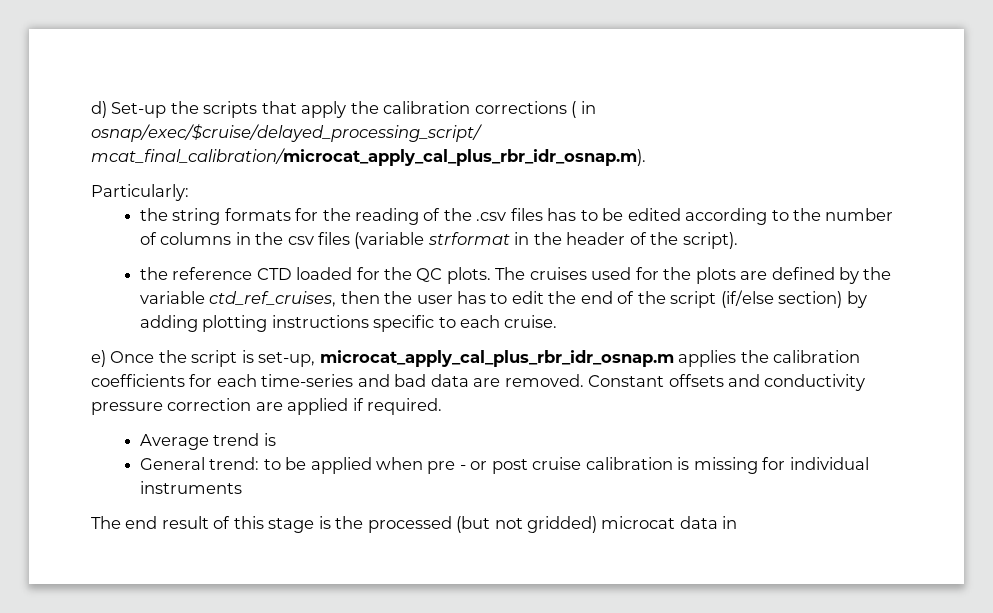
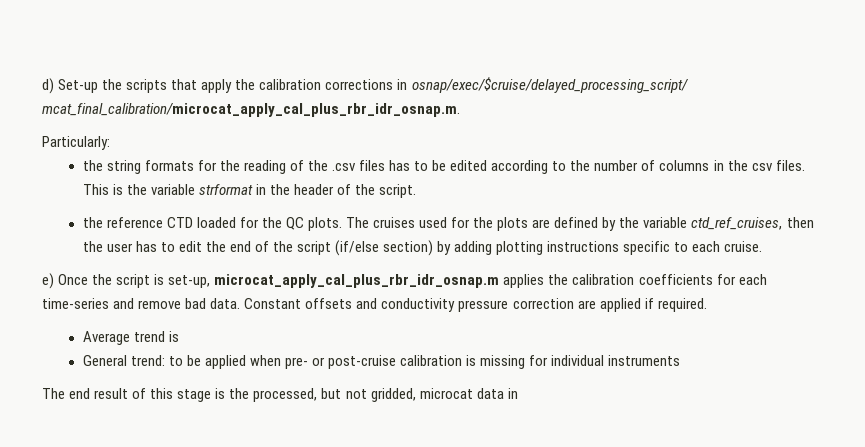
- d) Set-up the scripts that apply the calibration corrections ( in osnap/exec/$cruise/delayed_processing_script/ mcat_final_calibration/microcat_apply_cal_plus_rbr_idr_osnap.m).
+ d) Set-up the scripts that apply the calibration corrections in osnap/exec/$cruise/delayed_processing_script/ mcat_final_calibration/microcat_apply_cal_plus_rbr_idr_osnap.m.
- the string formats for the reading of the .csv files has to be edited according to the number of columns in the csv files (variable strformat in the header of the script).
+ the string formats for the reading of the .csv files has to be edited according to the number of columns in the csv files. This is the variable strformat in the header of the script.
- e) Once the script is set-up, microcat_apply_cal_plus_rbr_idr_osnap.m applies the calibration coefficients for each time-series and bad data are removed.
+ e) Once the script is set-up, microcat_apply_cal_plus_rbr_idr_osnap.m applies the calibration coefficients for each time-series and remove bad data.
- General trend: to be applied when pre - or post cruise calibration is missing for individual instruments
+ General trend: to be applied when pre- or post-cruise calibration is missing for individual instruments
- The end result of this stage is the processed (but not gridded) microcat data in
+ The end result of this stage is the processed, but not gridded, microcat data in

